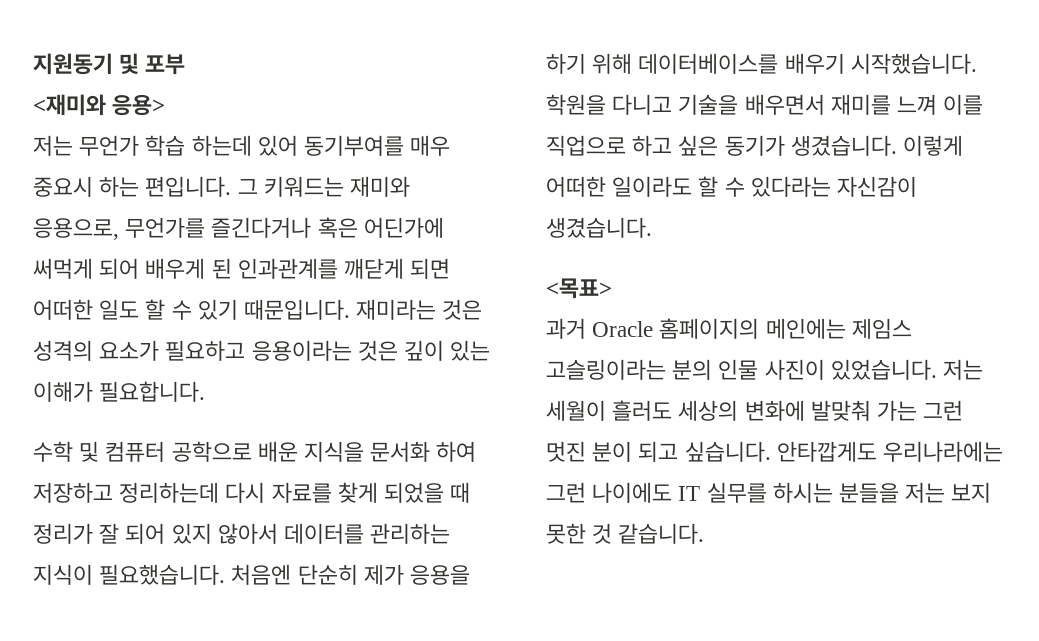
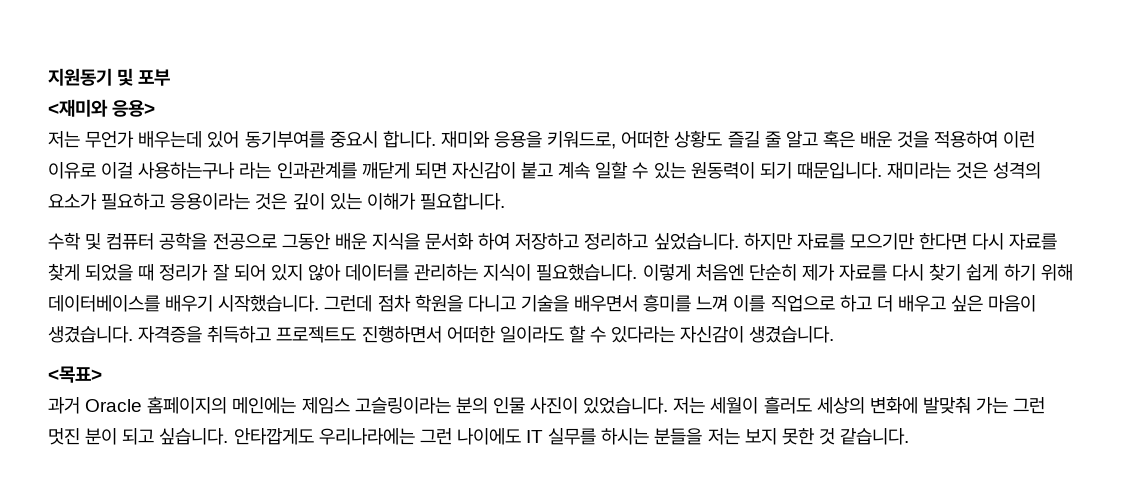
- 저는 무언가 학습 하는데 있어 동기부여를 매우 중요시 하는 편입니다. 그 키워드는 재미와 응용으로, 무언가를 즐긴다거나 혹은 어딘가에 써먹게 되어 배우게 된 인과관계를 깨닫게 되면 어떠한 일도 할 수 있기 때문입니다.
+ 저는 무언가 배우는데 있어 동기부여를 중요시 합니다. 재미와 응용을 키워드로, 어떠한 상황도 즐길 줄 알고 혹은 배운 것을 적용하여 이런 이유로 이걸 사용하는구나 라는 인과관계를 깨닫게 되면 자신감이 붙고 계속 일할 수 있는 원동력이 되기 때문입니다.
- 수학 및 컴퓨터 공학으로 배운 지식을 문서화 하여 저장하고 정리하는데 다시 자료를 찾게 되었을 때 정리가 잘 되어 있지 않아서 데이터를 관리하는 지식이 필요했습니다.
+ 수학 및 컴퓨터 공학을 전공으로 그동안 배운 지식을 문서화 하여 저장하고 정리하고 싶었습니다. 하지만 자료를 모으기만 한다면 다시 자료를 찾게 되었을 때 정리가 잘 되어 있지 않아 데이터를 관리하는 지식이 필요했습니다.
- 처음엔 단순히 제가 응용을 하기 위해 데이터베이스를 배우기 시작했습니다.
+ 이렇게 처음엔 단순히 제가 자료를 다시 찾기 쉽게 하기 위해 데이터베이스를 배우기 시작했습니다.
- 학원을 다니고 기술을 배우면서 재미를 느껴 이를 직업으로 하고 싶은 동기가 생겼습니다. 이렇게 어떠한 일이라도 할 수 있다라는 자신감이 생겼습니다.
+ 그런데 점차 학원을 다니고 기술을 배우면서 흥미를 느껴 이를 직업으로 하고 더 배우고 싶은 마음이 생겼습니다. 자격증을 취득하고 프로젝트도 진행하면서 어떠한 일이라도 할 수 있다라는 자신감이 생겼습니다.

